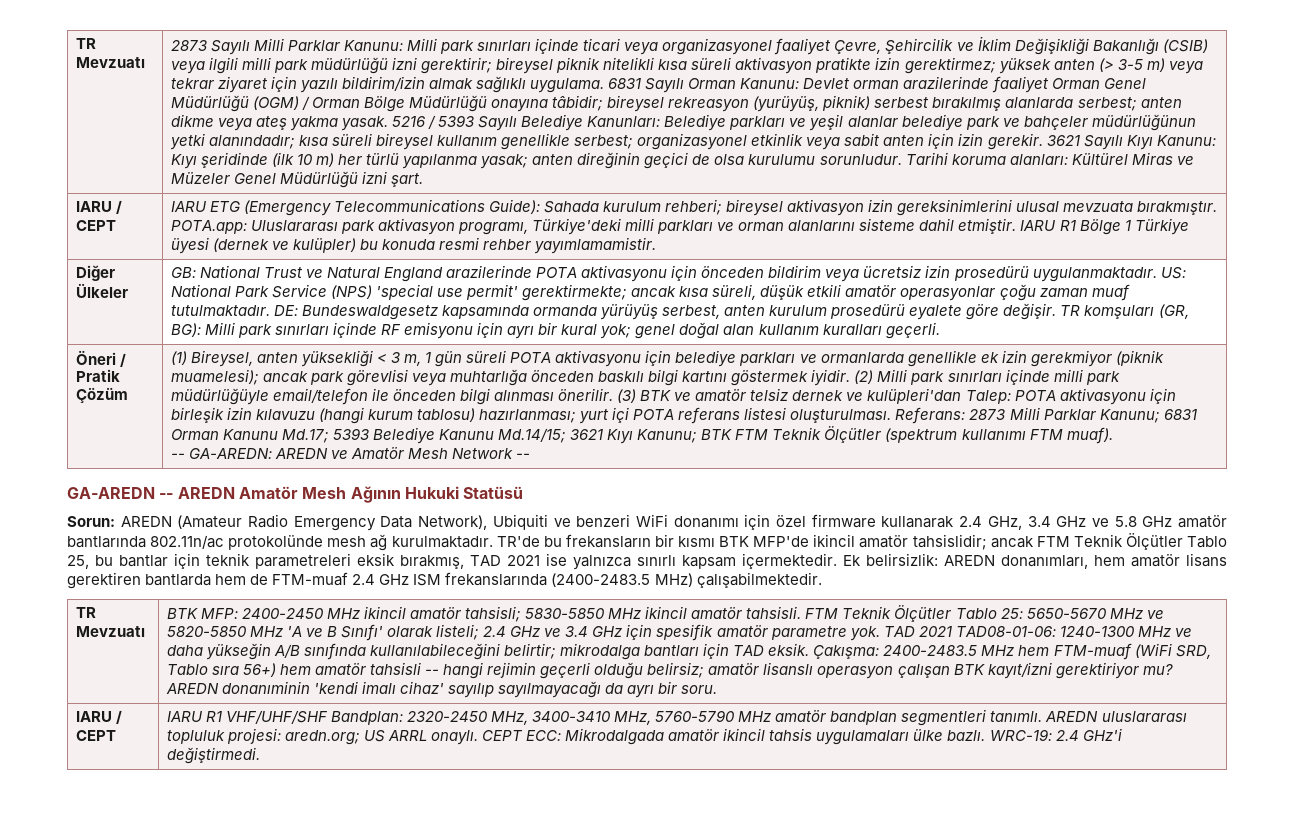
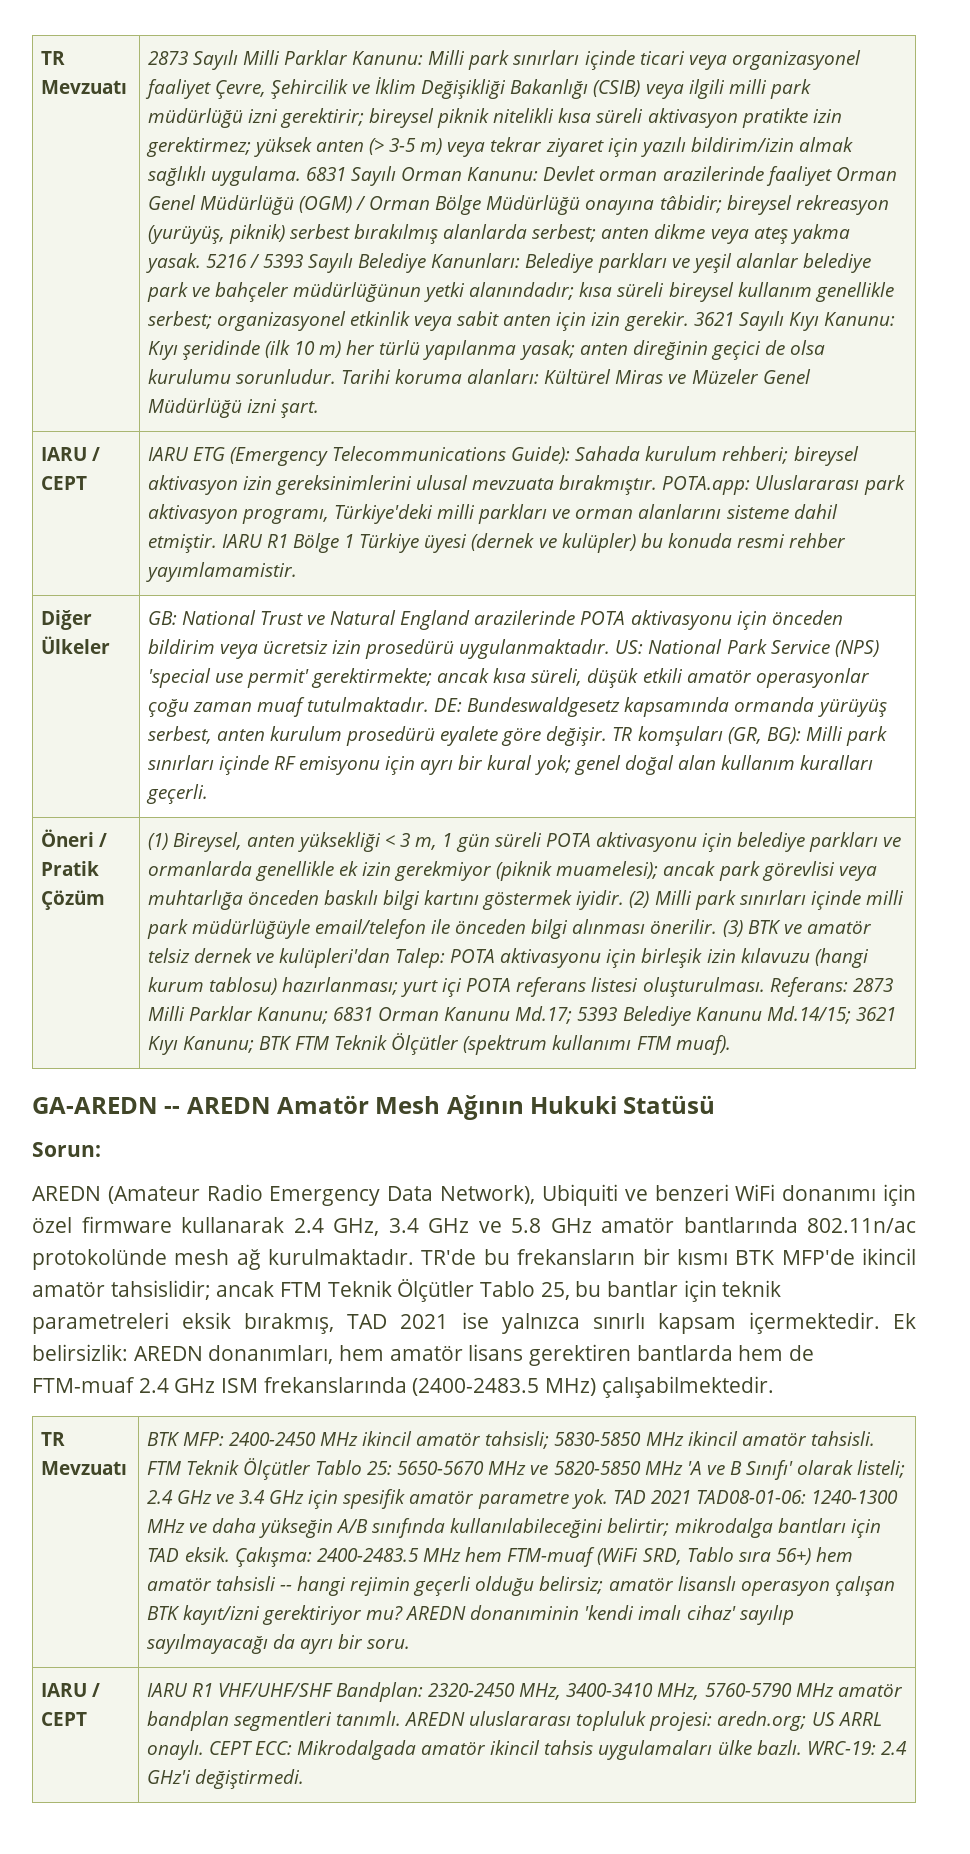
- -- GA-AREDN: AREDN ve Amatör Mesh Network --
- Sorun: AREDN (Amateur Radio Emergency Data Network), Ubiquiti ve benzeri WiFi donanımı için özel firmware kullanarak 2.4 GHz, 3.4 GHz ve 5.8 GHz amatör bantlarında 802.11n/ac protokolünde mesh ağ kurulmaktadır.
+ Sorun:
+ AREDN (Amateur Radio Emergency Data Network), Ubiquiti ve benzeri WiFi donanımı için özel firmware kullanarak 2.4 GHz, 3.4 GHz ve 5.8 GHz amatör bantlarında 802.11n/ac protokolünde mesh ağ kurulmaktadır.

